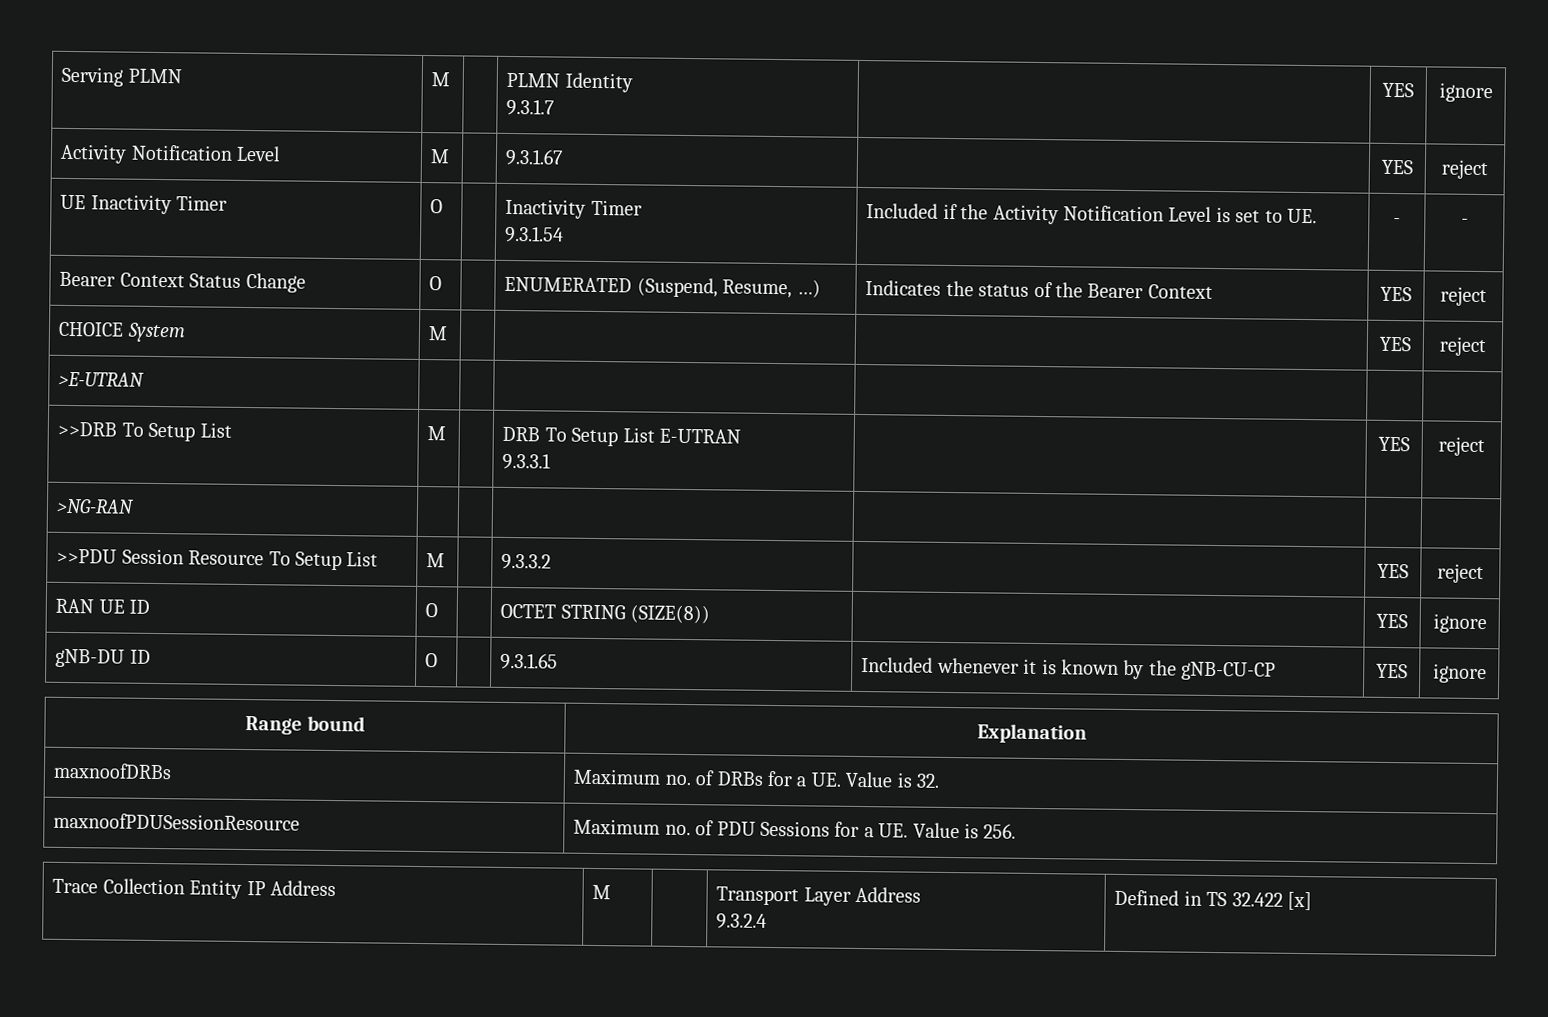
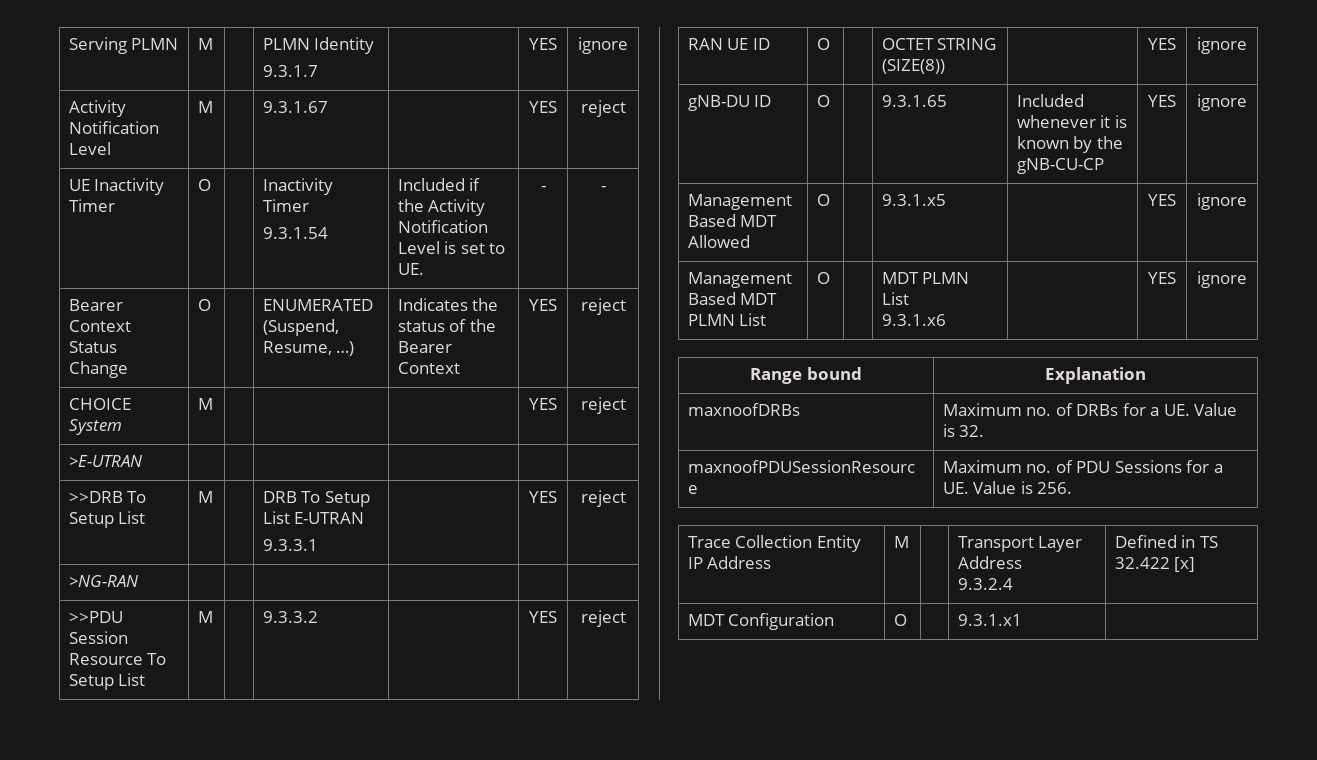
+ Management Based MDT Allowed | O | | 9.3.1.x5 | | YES | ignore
+ Management Based MDT PLMN List | O | | MDT PLMN List
+ 9.3.1.x6 | | YES | ignore
+ MDT Configuration | O | | 9.3.1.x1 |

